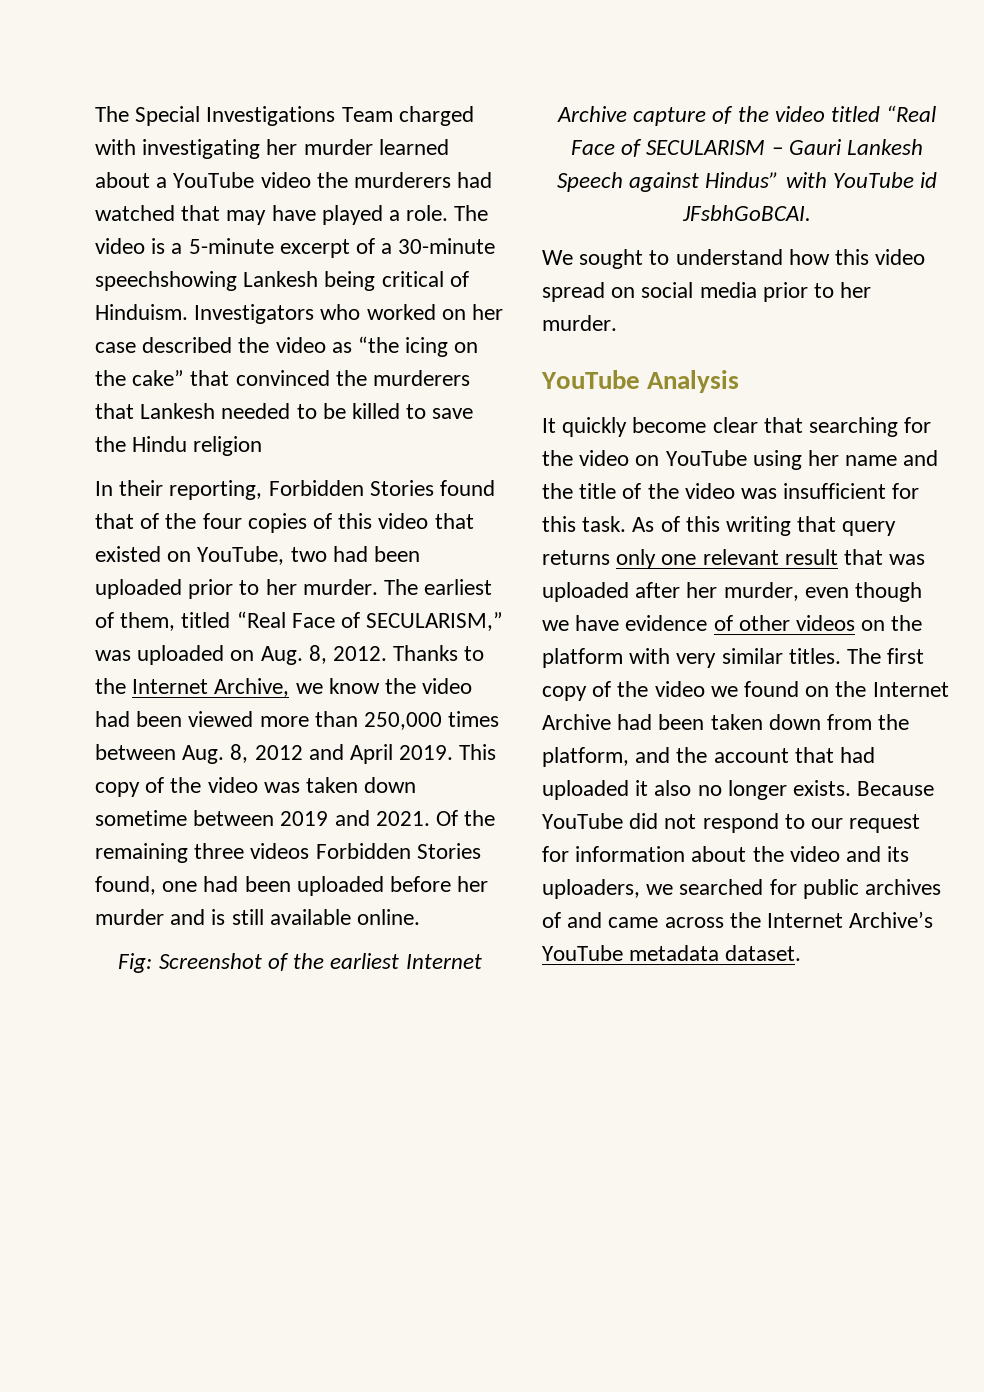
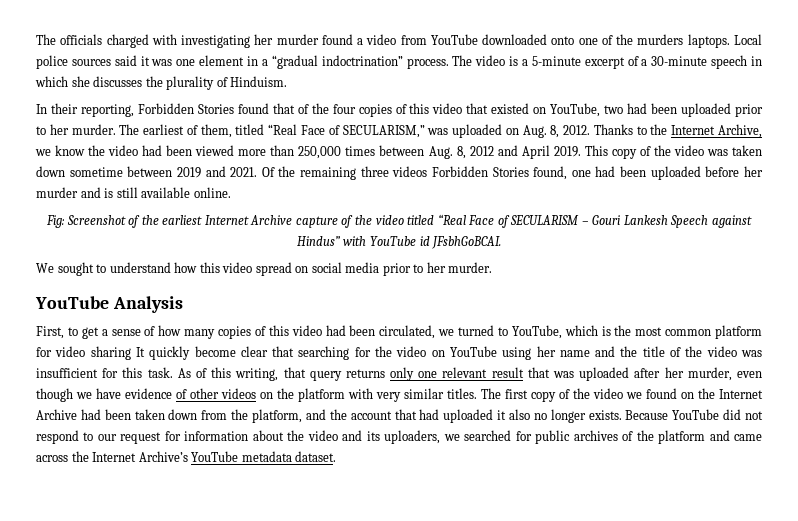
- The Special Investigations Team charged with investigating her murder learned about a YouTube video the murderers had watched that may have played a role.
+ The officials charged with investigating her murder found a video from YouTube downloaded onto one of the murders laptops. Local police sources said it was one element in a “gradual indoctrination” process.
- The video is a 5-minute excerpt of a 30-minute speechshowing Lankesh being critical of Hinduism. Investigators who worked on her case described the video as “the icing on the cake” that convinced the murderers that Lankesh needed to be killed to save the Hindu religion
+ The video is a 5-minute excerpt of a 30-minute speech in which she discusses the plurality of Hinduism.
- Fig: Screenshot of the earliest Internet Archive capture of the video titled “Real Face of SECULARISM – Gauri Lankesh Speech against Hindus” with YouTube id JFsbhGoBCAI.
+ Fig: Screenshot of the earliest Internet Archive capture of the video titled “Real Face of SECULARISM – Gouri Lankesh Speech against Hindus” with YouTube id JFsbhGoBCAI.
- It quickly become clear that searching for the video on YouTube using her name and the title of the video was insufficient for this task.
+ First, to get a sense of how many copies of this video had been circulated, we turned to YouTube, which is the most common platform for video sharing It quickly become clear that searching for the video on YouTube using her name and the title of the video was insufficient for this task.
- As of this writing that query returns only one relevant result that was uploaded after her murder, even though we have evidence of other videos on the platform with very similar titles.
+ As of this writing, that query returns only one relevant result that was uploaded after her murder, even though we have evidence of other videos on the platform with very similar titles.
- Because YouTube did not respond to our request for information about the video and its uploaders, we searched for public archives of and came across the Internet Archive’s YouTube metadata dataset.
+ Because YouTube did not respond to our request for information about the video and its uploaders, we searched for public archives of the platform and came across the Internet Archive’s YouTube metadata dataset.

